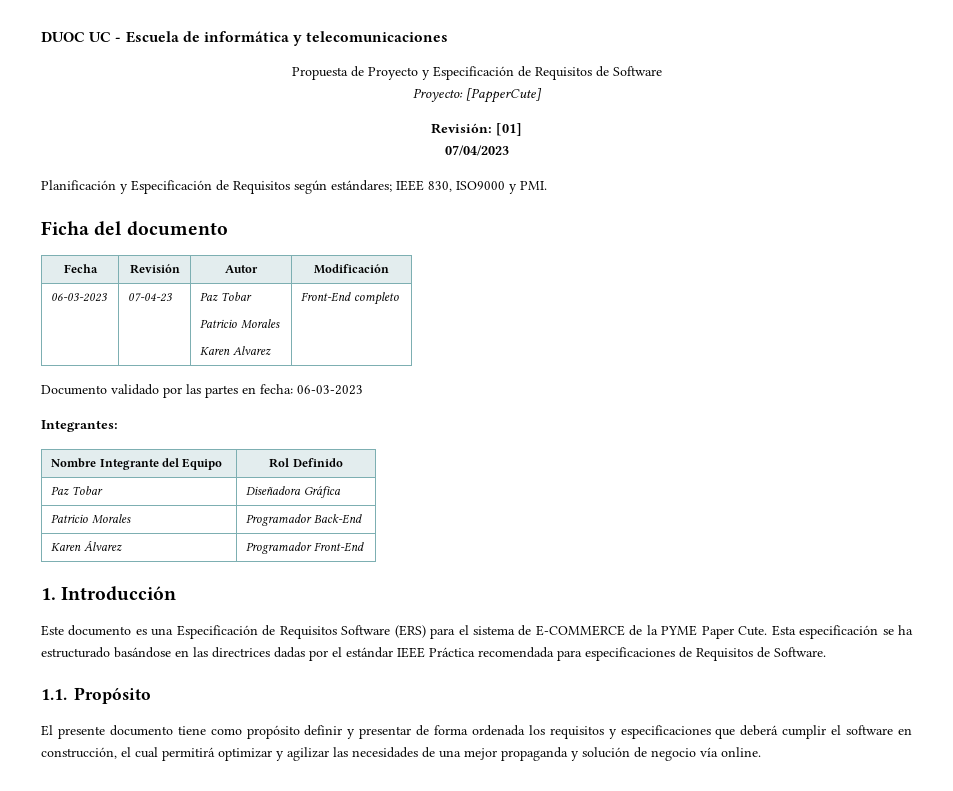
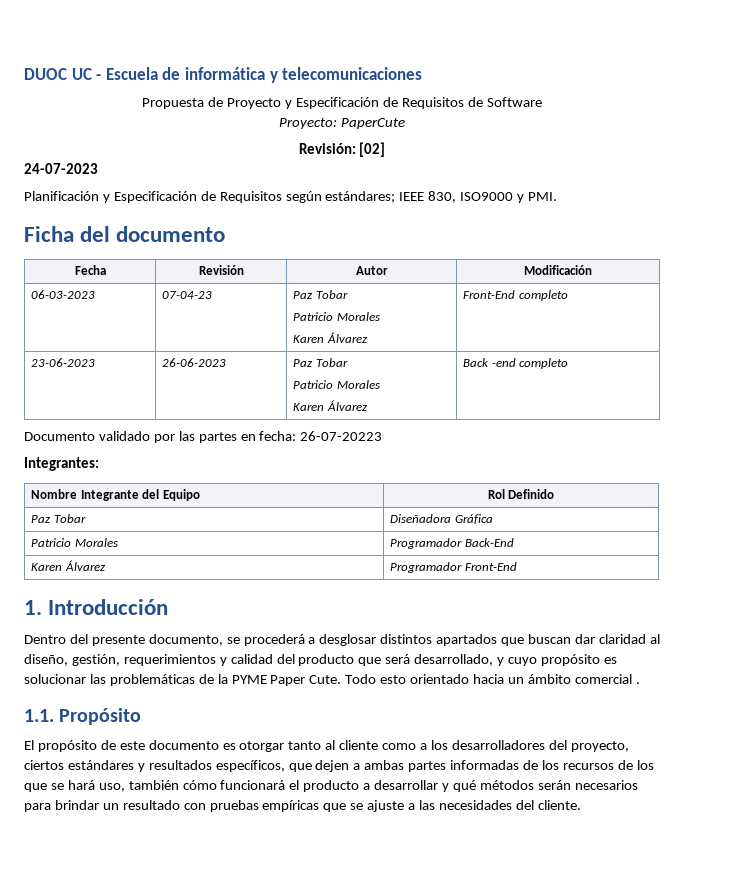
- Proyecto: [PapperCute]
+ Proyecto: PaperCute
- Revisión: [01]
- 07/04/2023
+ Revisión: [02]
+ 24-07-2023
  06-03-2023 | 07-04-23 | Paz Tobar
  Patricio Morales
- Karen Alvarez | Front-End completo
+ Karen Álvarez | Front-End completo
+ 23-06-2023 | 26-06-2023 | Paz Tobar
+ Patricio Morales
+ Karen Álvarez | Back -end completo
- Documento validado por las partes en fecha: 06-03-2023
+ Documento validado por las partes en fecha: 26-07-20223
- Este documento es una Especificación de Requisitos Software (ERS) para el sistema de E-COMMERCE de la PYME Paper Cute.
+ Dentro del presente documento, se procederá a desglosar distintos apartados que buscan dar claridad al diseño, gestión, requerimientos y calidad del producto que será desarrollado, y cuyo propósito es solucionar las problemáticas de la PYME Paper Cute.
- Esta especificación se ha estructurado basándose en las directrices dadas por el estándar IEEE Práctica recomendada para especificaciones de Requisitos de Software.
+ Todo esto orientado hacia un ámbito comercial .
  1.1. Propósito
- El presente documento tiene como propósito definir y presentar de forma ordenada los requisitos y especificaciones que deberá cumplir el software en construcción, el cual permitirá optimizar y agilizar las necesidades de una mejor propaganda y solución de negocio vía online.
+ El propósito de este documento es otorgar tanto al cliente como a los desarrolladores del proyecto, ciertos estándares y resultados específicos, que dejen a ambas partes informadas de los recursos de los que se hará uso, también cómo funcionará el producto a desarrollar y qué métodos serán necesarios para brindar un resultado con pruebas empíricas que se ajuste a las necesidades del cliente.

